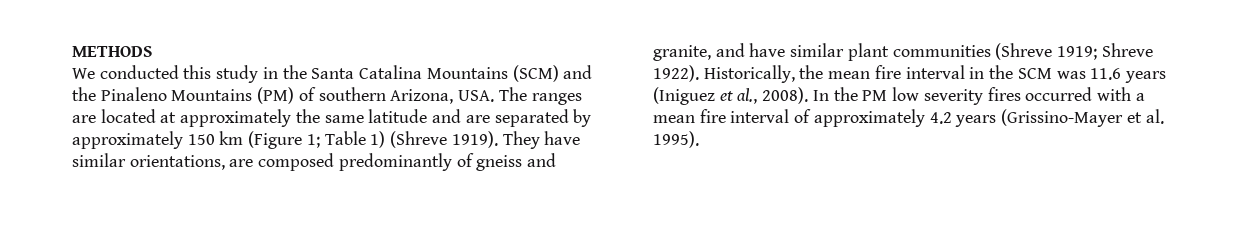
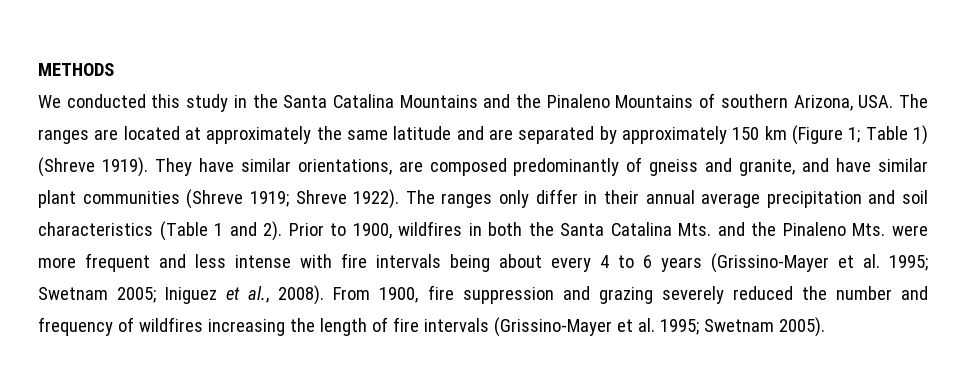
- We conducted this study in the Santa Catalina Mountains (SCM) and the Pinaleno Mountains (PM) of southern Arizona, USA. The ranges are located at approximately the same latitude and are separated by approximately 150 km (Figure 1; Table 1) (Shreve 1919).
+ We conducted this study in the Santa Catalina Mountains and the Pinaleno Mountains of southern Arizona, USA. The ranges are located at approximately the same latitude and are separated by approximately 150 km (Figure 1; Table 1) (Shreve 1919).
- Historically, the mean fire interval in the SCM was 11.6 years (Iniguez et al., 2008). In the PM low severity fires occurred with a mean fire interval of approximately 4.2 years (Grissino-Mayer et al. 1995).
+ The ranges only differ in their annual average precipitation and soil characteristics (Table 1 and 2). Prior to 1900, wildfires in both the Santa Catalina Mts. and the Pinaleno Mts. were more frequent and less intense with fire intervals being about every 4 to 6 years (Grissino-Mayer et al. 1995; Swetnam 2005; Iniguez et al., 2008). From 1900, fire suppression and grazing severely reduced the number and frequency of wildfires increasing the length of fire intervals (Grissino-Mayer et al. 1995; Swetnam 2005).

